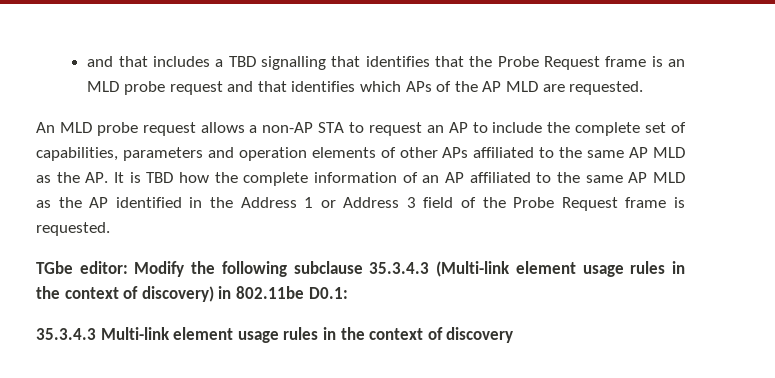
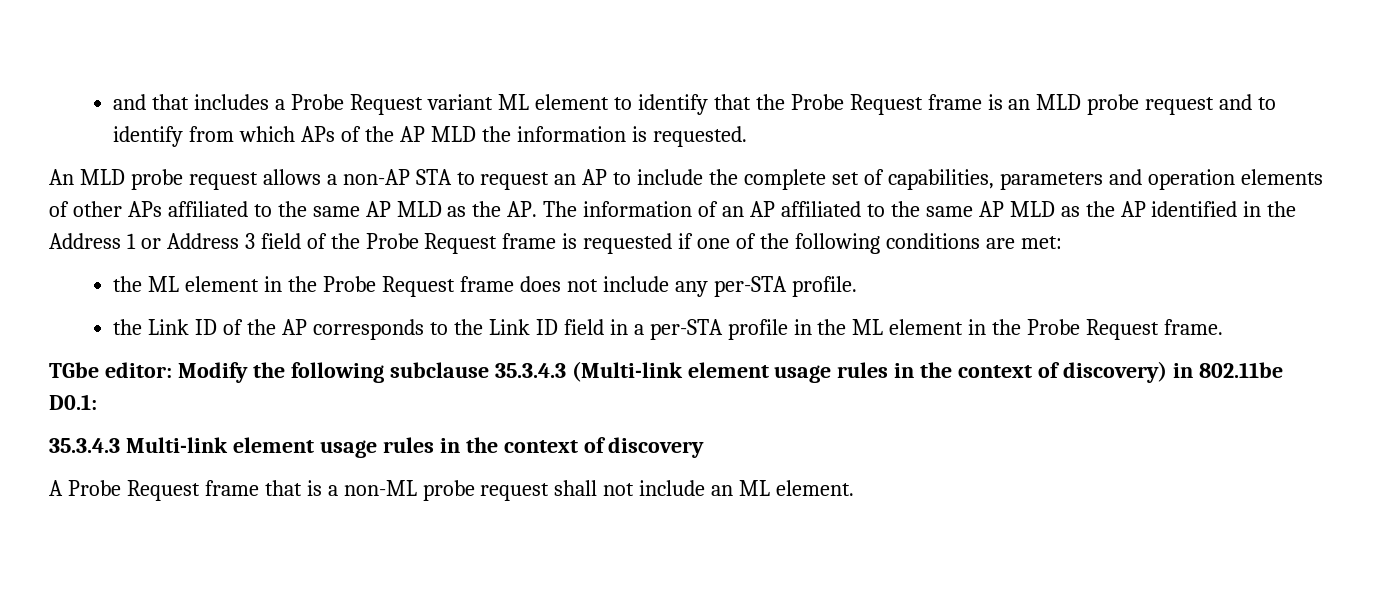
- and that includes a TBD signalling that identifies that the Probe Request frame is an MLD probe request and that identifies which APs of the AP MLD are requested.
+ and that includes a Probe Request variant ML element to identify that the Probe Request frame is an MLD probe request and to identify from which APs of the AP MLD the information is requested.
- An MLD probe request allows a non-AP STA to request an AP to include the complete set of capabilities, parameters and operation elements of other APs affiliated to the same AP MLD as the AP. It is TBD how the complete information of an AP affiliated to the same AP MLD as the AP identified in the Address 1 or Address 3 field of the Probe Request frame is requested.
+ An MLD probe request allows a non-AP STA to request an AP to include the complete set of capabilities, parameters and operation elements of other APs affiliated to the same AP MLD as the AP. The information of an AP affiliated to the same AP MLD as the AP identified in the Address 1 or Address 3 field of the Probe Request frame is requested if one of the following conditions are met:
+ the ML element in the Probe Request frame does not include any per-STA profile.
+ the Link ID of the AP corresponds to the Link ID field in a per-STA profile in the ML element in the Probe Request frame.
+ A Probe Request frame that is a non-ML probe request shall not include an ML element.

